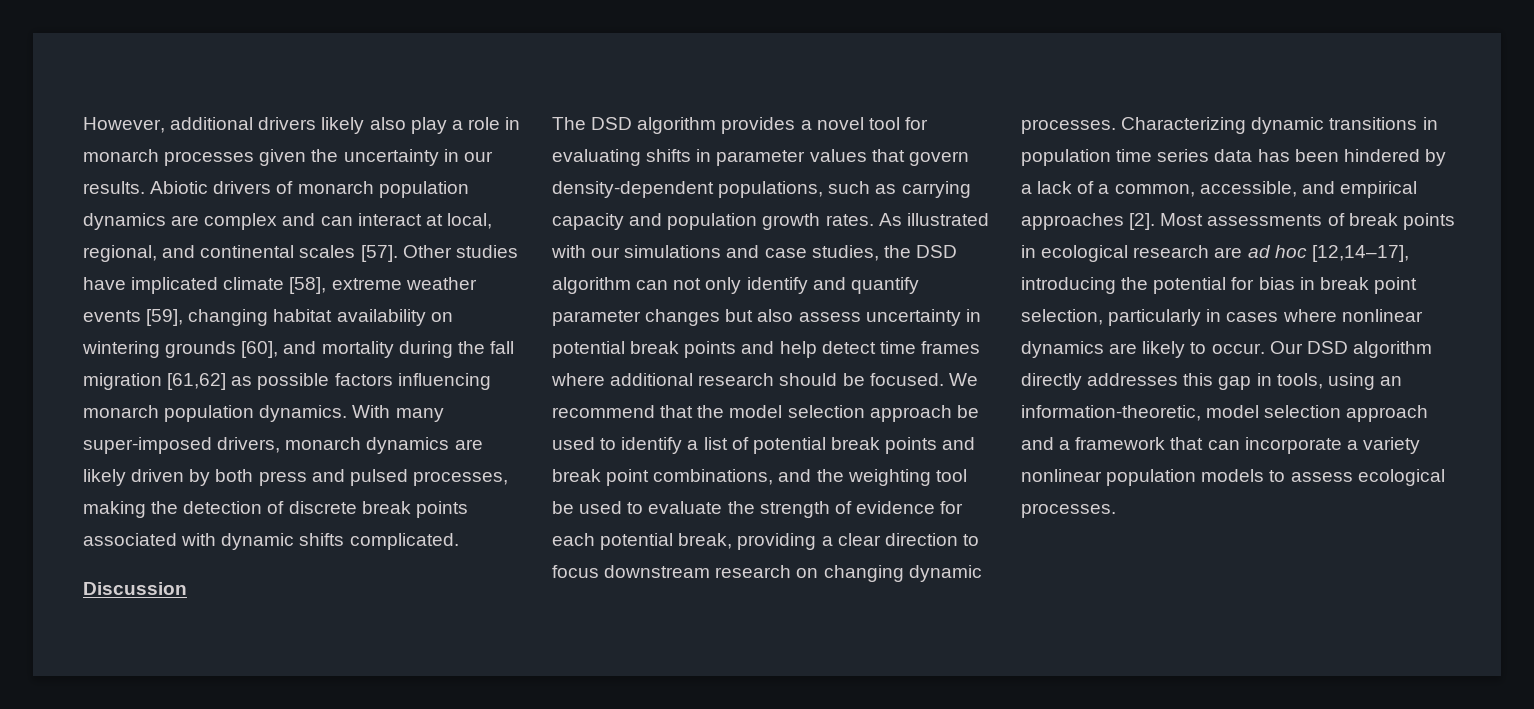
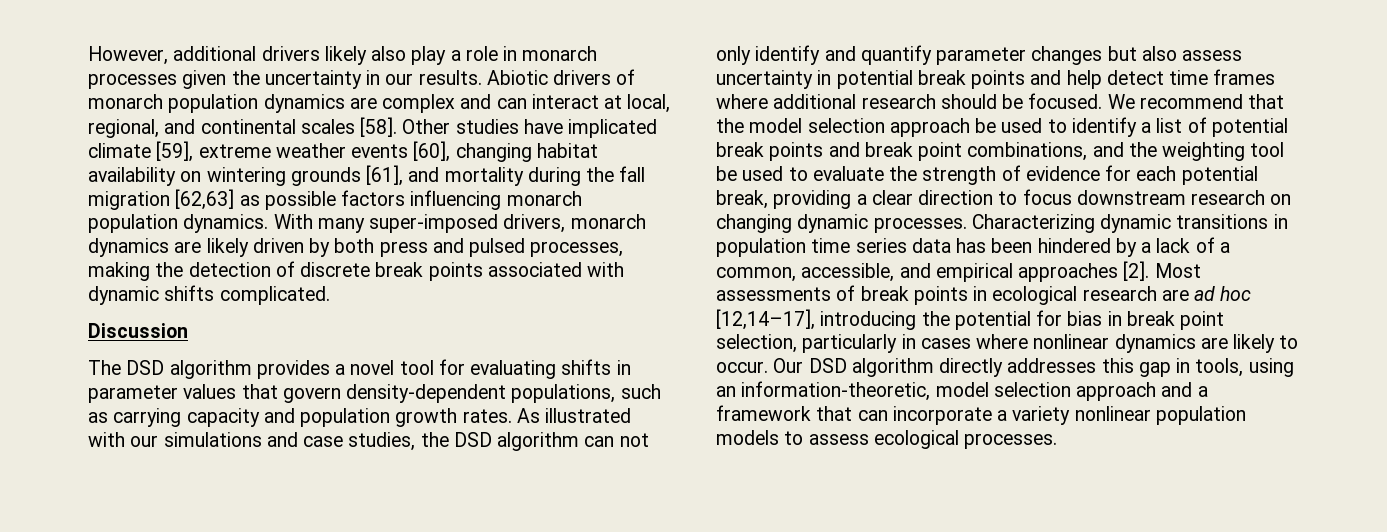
- Abiotic drivers of monarch population dynamics are complex and can interact at local, regional, and continental scales [57].
+ Abiotic drivers of monarch population dynamics are complex and can interact at local, regional, and continental scales [58].
- Other studies have implicated climate [58], extreme weather events [59], changing habitat availability on wintering grounds [60], and mortality during the fall migration [61,62] as possible factors influencing monarch population dynamics.
+ Other studies have implicated climate [59], extreme weather events [60], changing habitat availability on wintering grounds [61], and mortality during the fall migration [62,63] as possible factors influencing monarch population dynamics.

